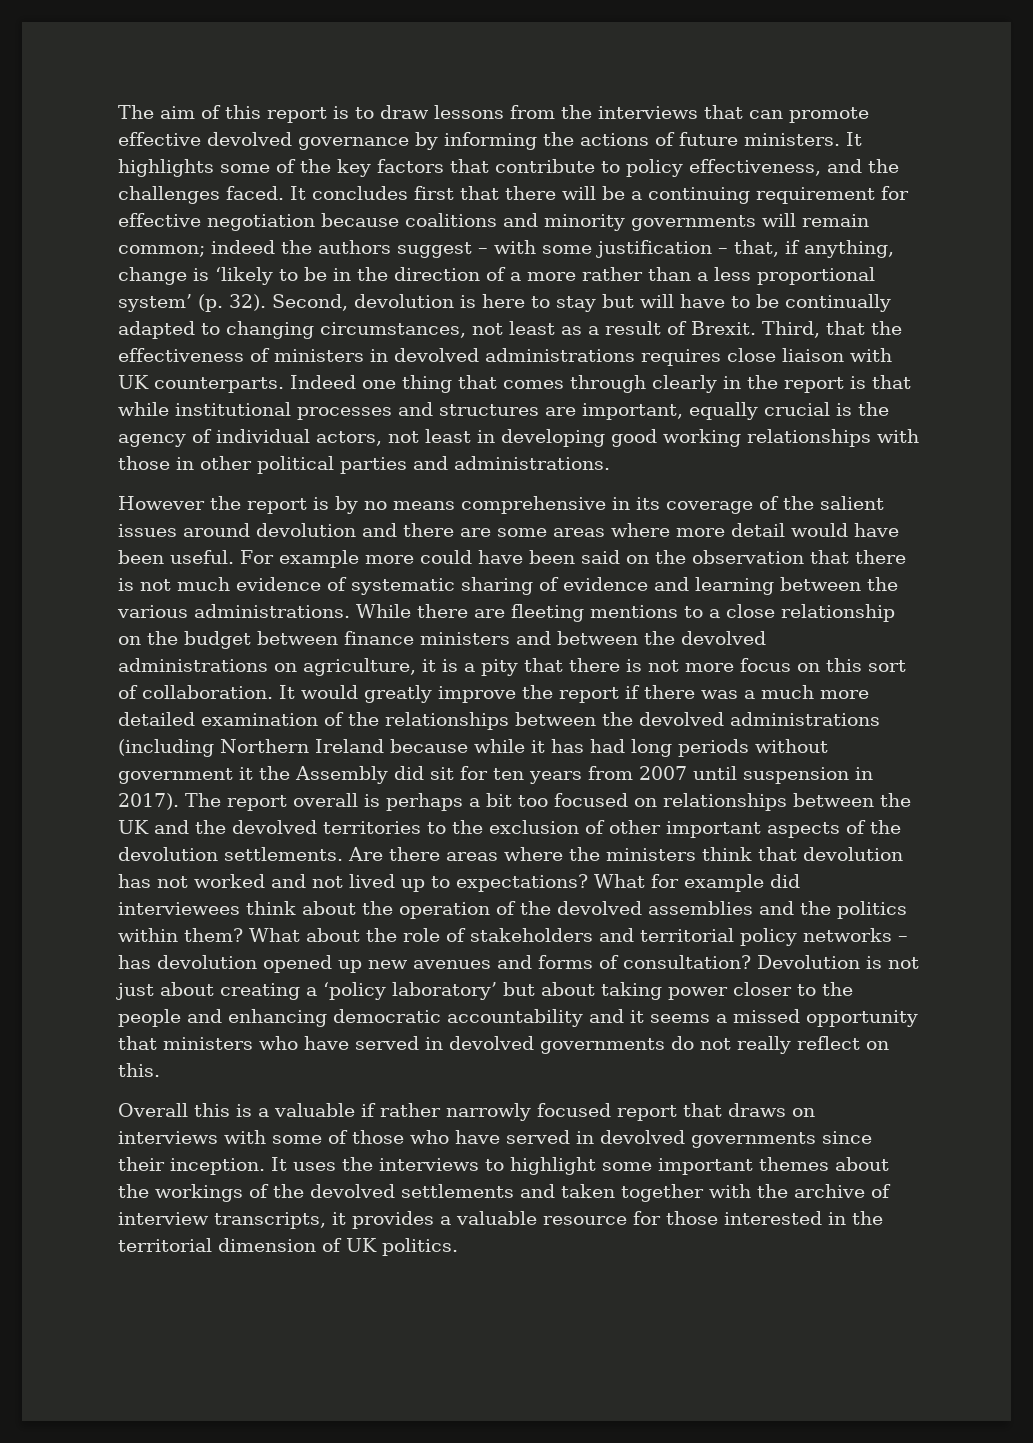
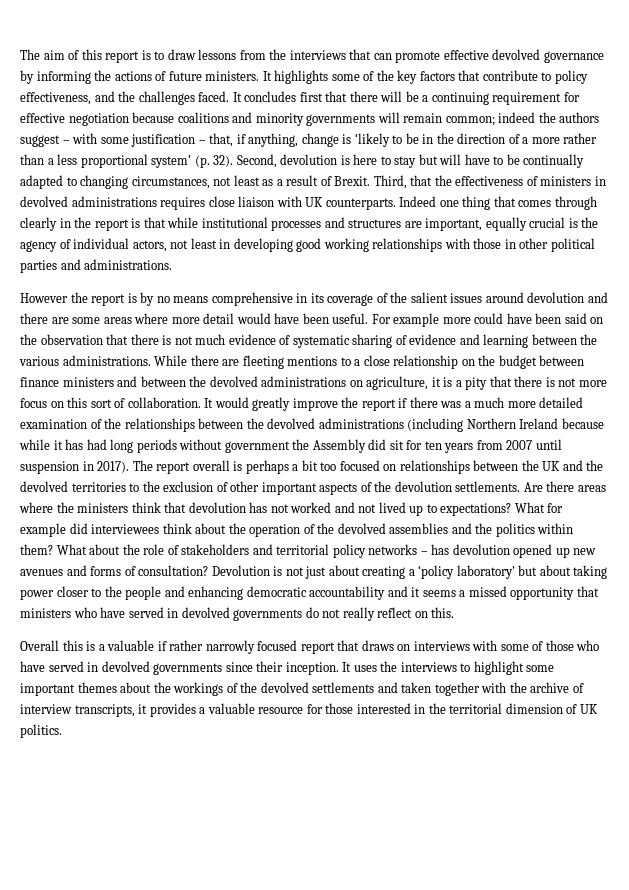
- It would greatly improve the report if there was a much more detailed examination of the relationships between the devolved administrations (including Northern Ireland because while it has had long periods without government it the Assembly did sit for ten years from 2007 until suspension in 2017).
+ It would greatly improve the report if there was a much more detailed examination of the relationships between the devolved administrations (including Northern Ireland because while it has had long periods without government the Assembly did sit for ten years from 2007 until suspension in 2017).

